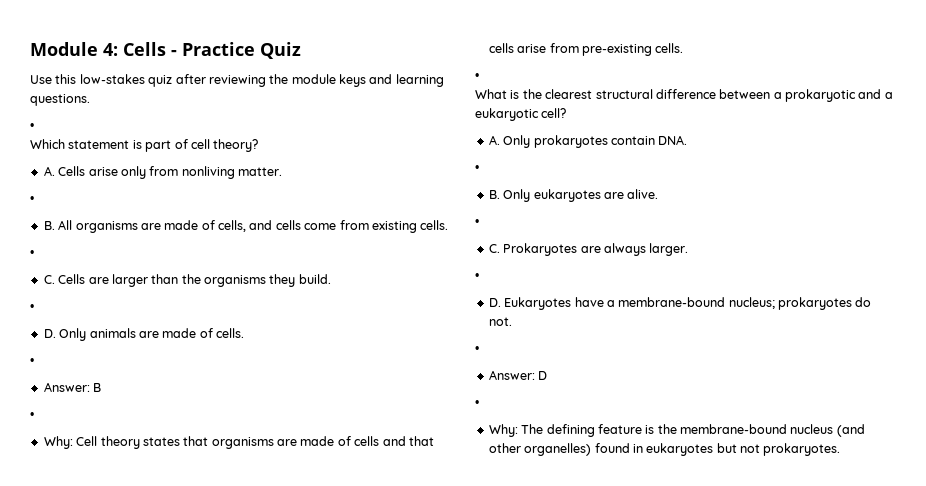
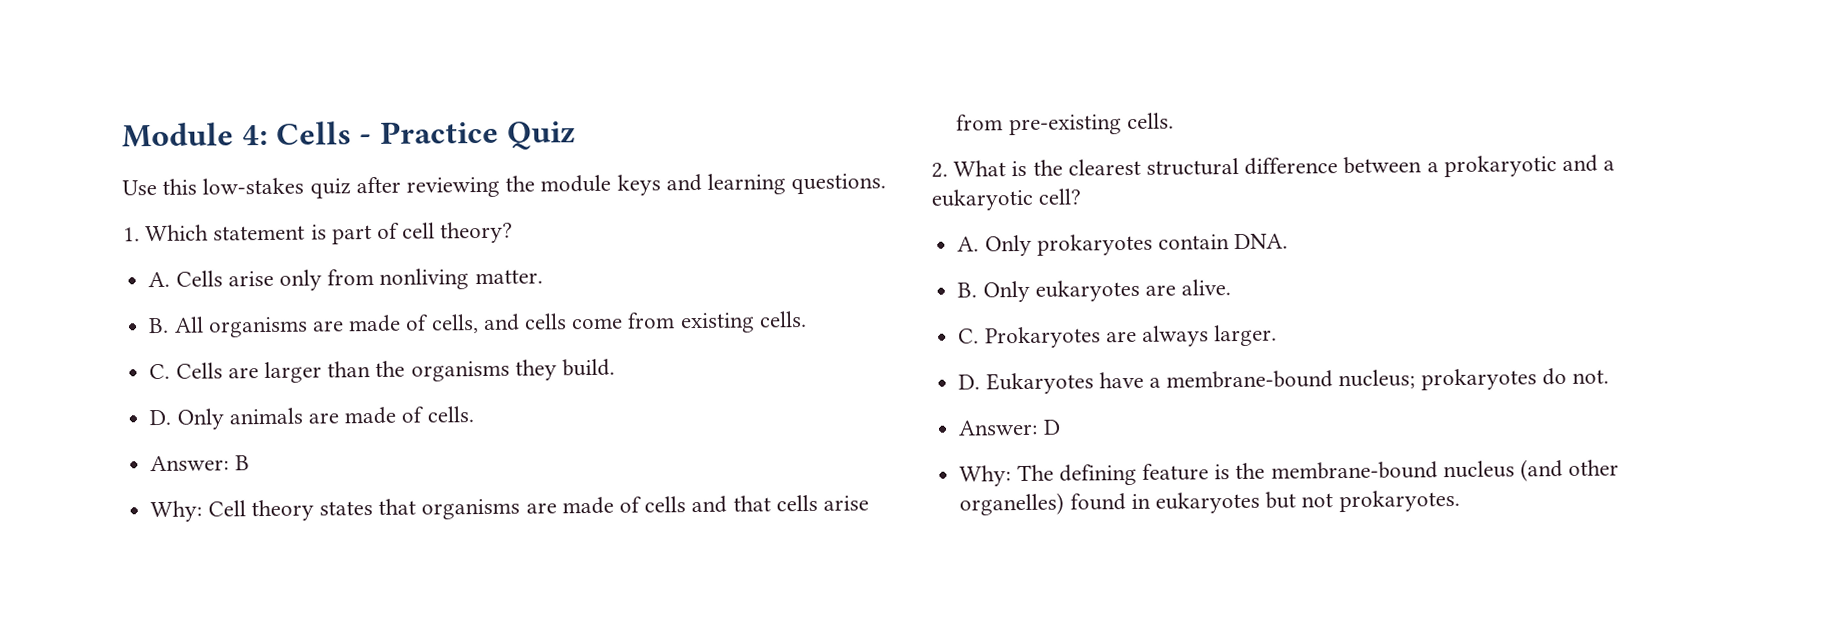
  Use this low-stakes quiz after reviewing the module keys and learning questions.
- •
- Which statement is part of cell theory?
+ 1. Which statement is part of cell theory?
  A. Cells arise only from nonliving matter.
- •
  B. All organisms are made of cells, and cells come from existing cells.
- •
  C. Cells are larger than the organisms they build.
- •
  D. Only animals are made of cells.
- •
  Answer: B
- •
  Why: Cell theory states that organisms are made of cells and that cells arise from pre-existing cells.
- •
- What is the clearest structural difference between a prokaryotic and a eukaryotic cell?
+ 2. What is the clearest structural difference between a prokaryotic and a eukaryotic cell?
  A. Only prokaryotes contain DNA.
- •
  B. Only eukaryotes are alive.
- •
  C. Prokaryotes are always larger.
- •
  D. Eukaryotes have a membrane-bound nucleus; prokaryotes do not.
- •
  Answer: D
- •

